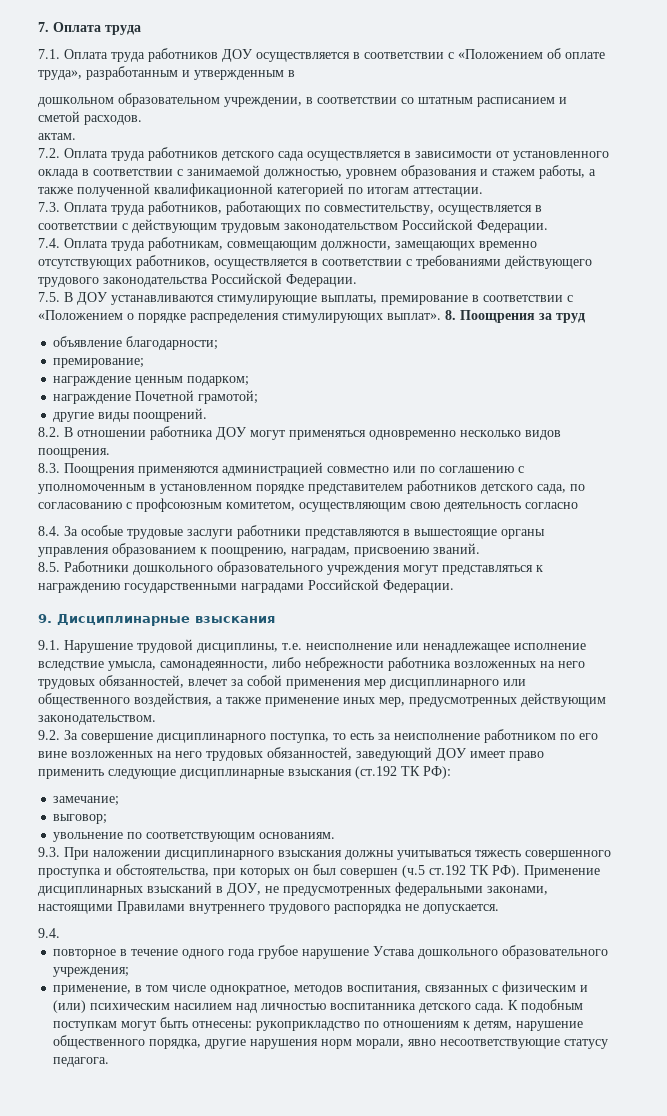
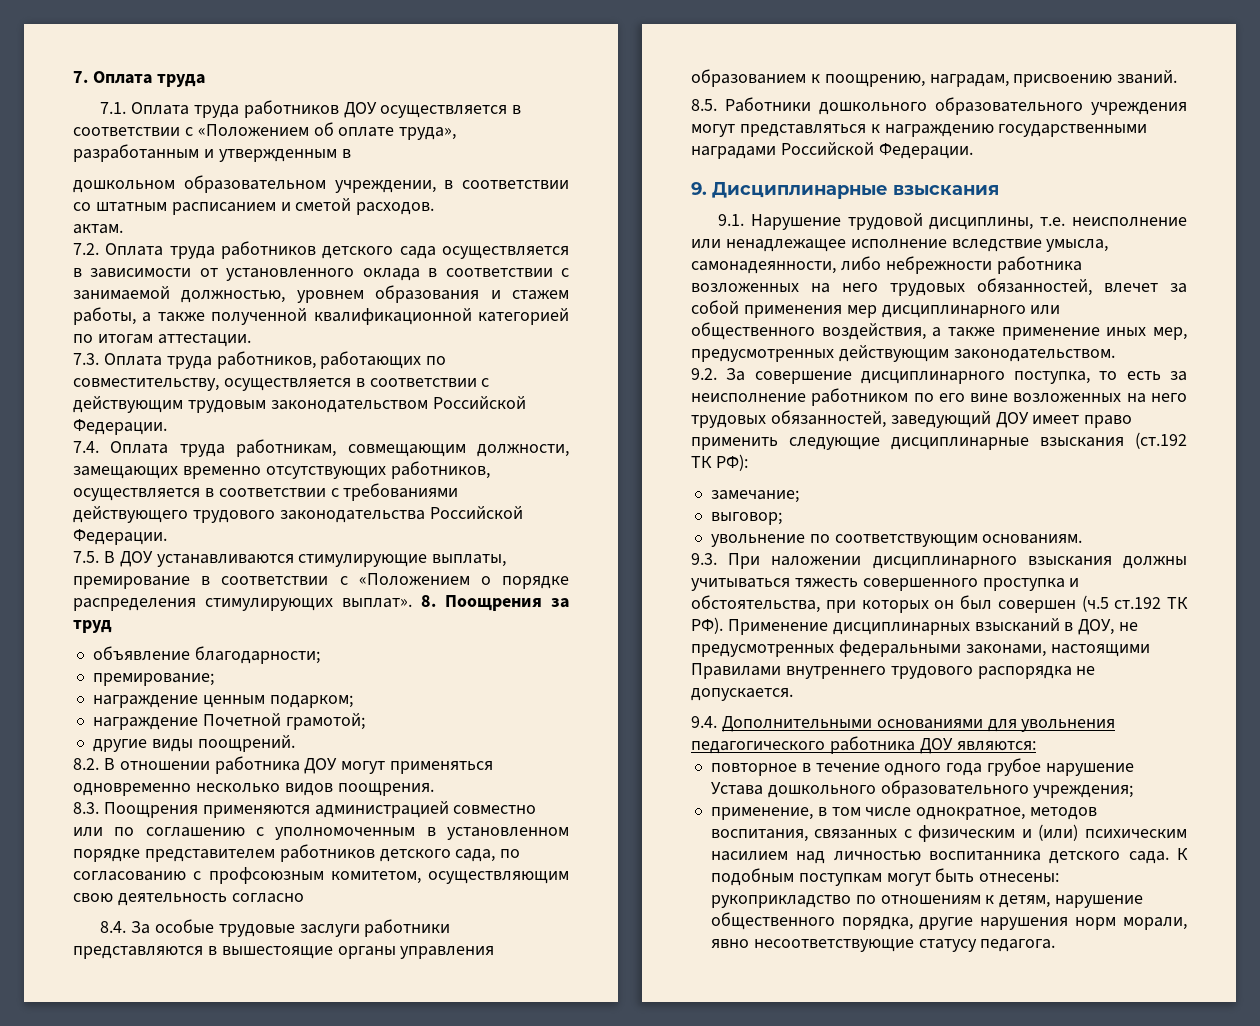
- 9.4.
+ 9.4. Дополнительными основаниями для увольнения педагогического работника ДОУ являются:

